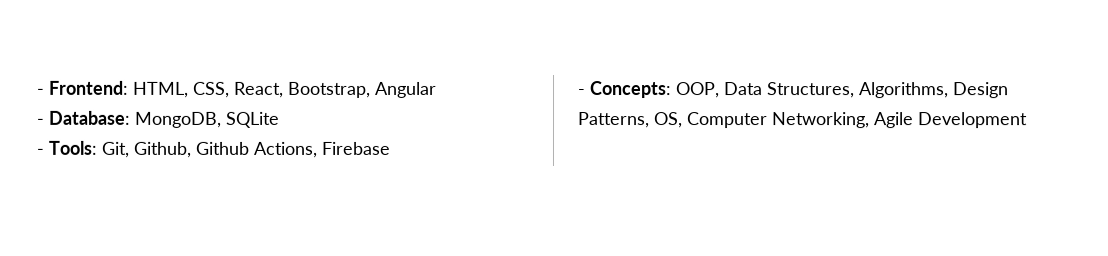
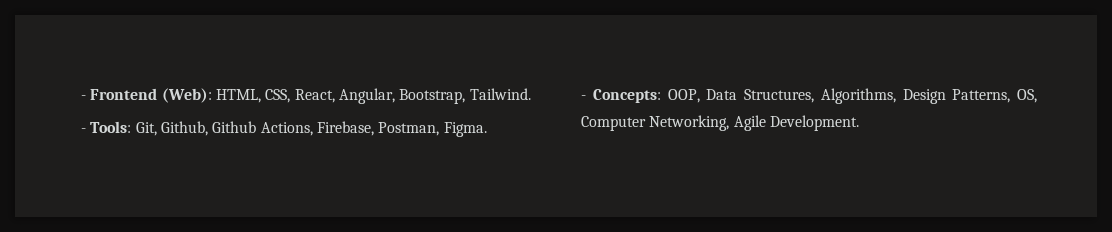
- - Frontend: HTML, CSS, React, Bootstrap, Angular
- - Database: MongoDB, SQLite
+ - Frontend (Web): HTML, CSS, React, Angular, Bootstrap, Tailwind.
- - Tools: Git, Github, Github Actions, Firebase
+ - Tools: Git, Github, Github Actions, Firebase, Postman, Figma.
- - Concepts: OOP, Data Structures, Algorithms, Design Patterns, OS, Computer Networking, Agile Development
+ - Concepts: OOP, Data Structures, Algorithms, Design Patterns, OS, Computer Networking, Agile Development.

